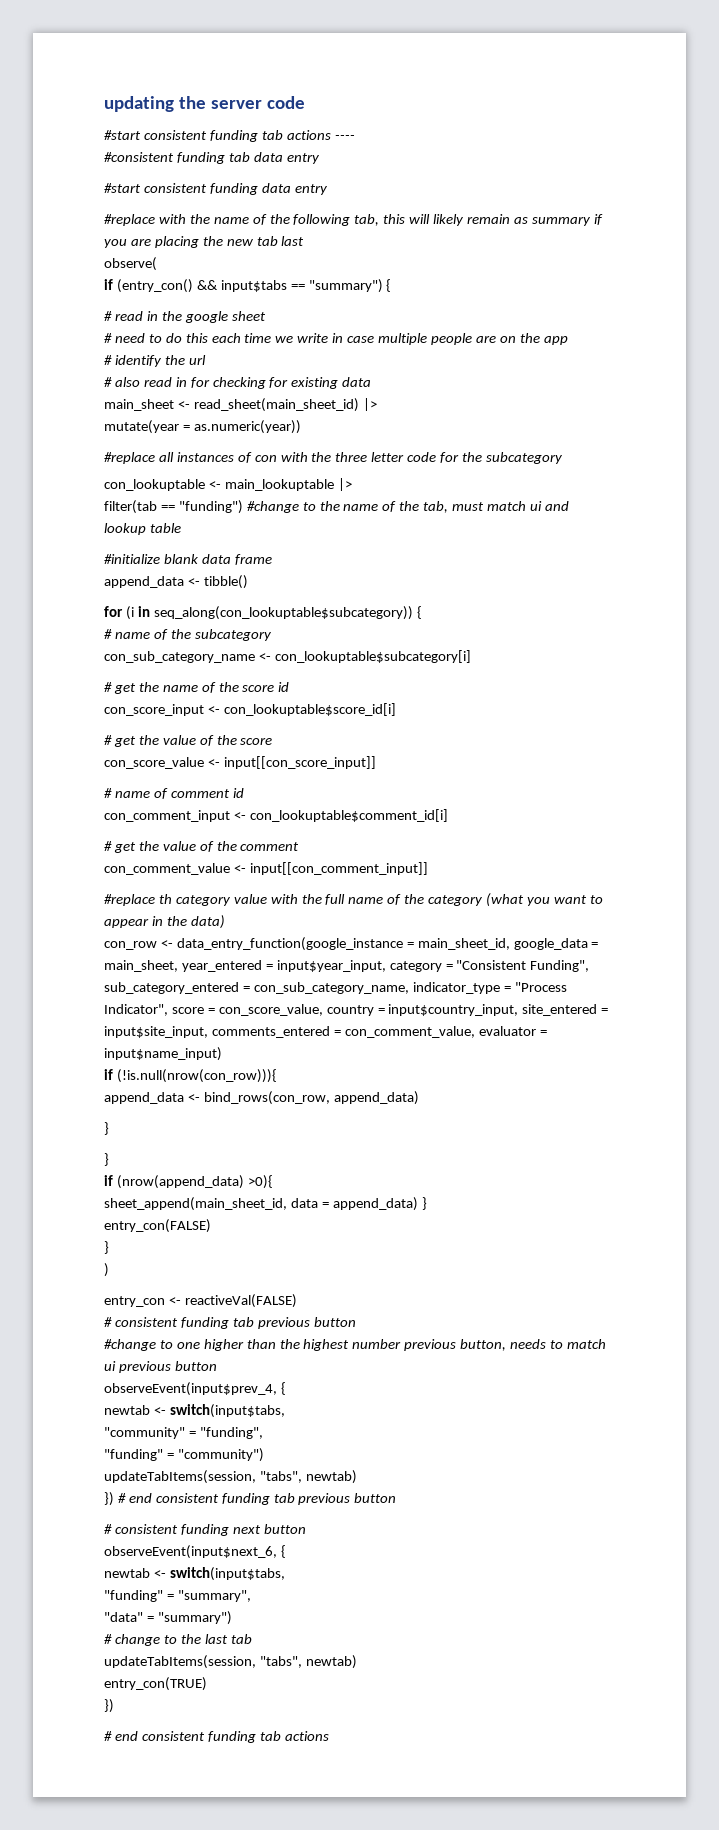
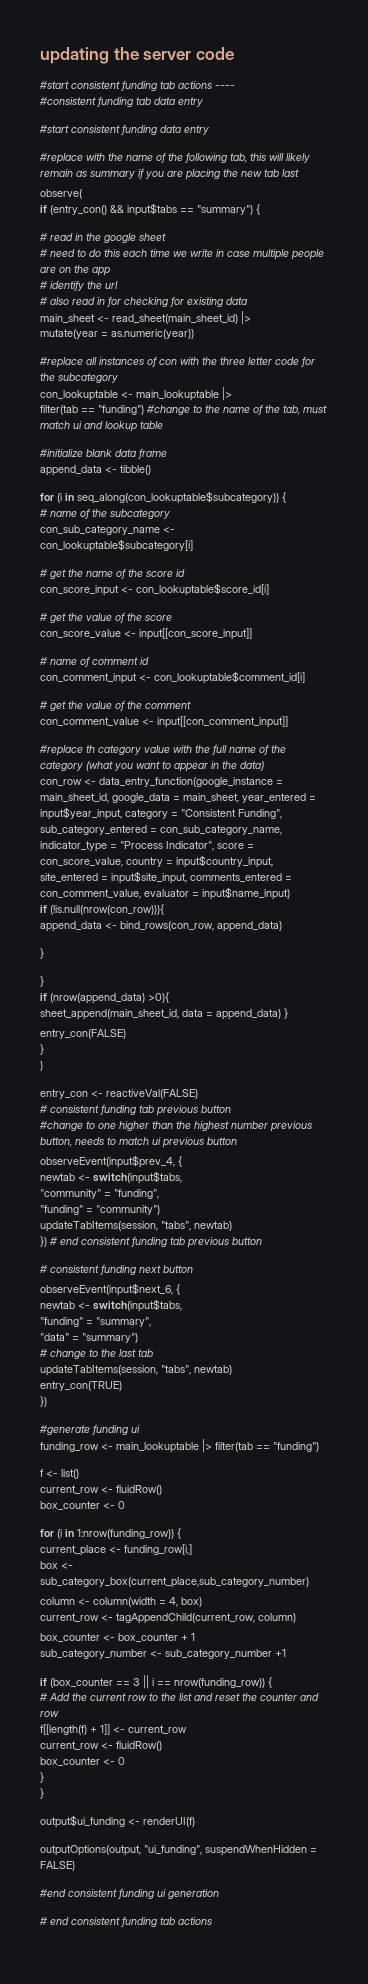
+ #generate funding ui
+ funding_row <- main_lookuptable |> filter(tab == "funding")
+ f <- list()
+ current_row <- fluidRow()
+ box_counter <- 0
+ for (i in 1:nrow(funding_row)) {
+ current_place <- funding_row[i,]
+ box <- sub_category_box(current_place,sub_category_number)
+ column <- column(width = 4, box)
+ current_row <- tagAppendChild(current_row, column)
+ box_counter <- box_counter + 1
+ sub_category_number <- sub_category_number +1
+ if (box_counter == 3 || i == nrow(funding_row)) {
+ # Add the current row to the list and reset the counter and row
+ f[[length(f) + 1]] <- current_row
+ current_row <- fluidRow()
+ box_counter <- 0
+ }
+ }
+ output$ui_funding <- renderUI(f)
+ outputOptions(output, "ui_funding", suspendWhenHidden = FALSE)
+ #end consistent funding ui generation

